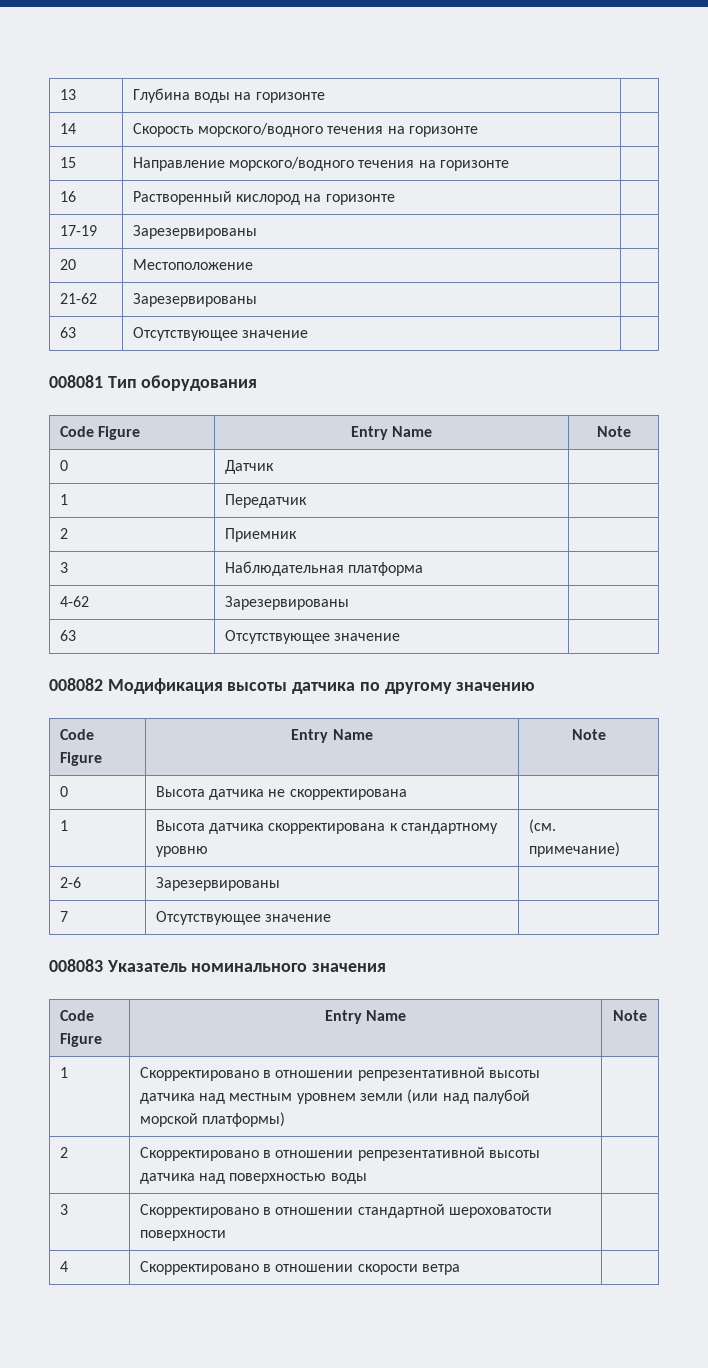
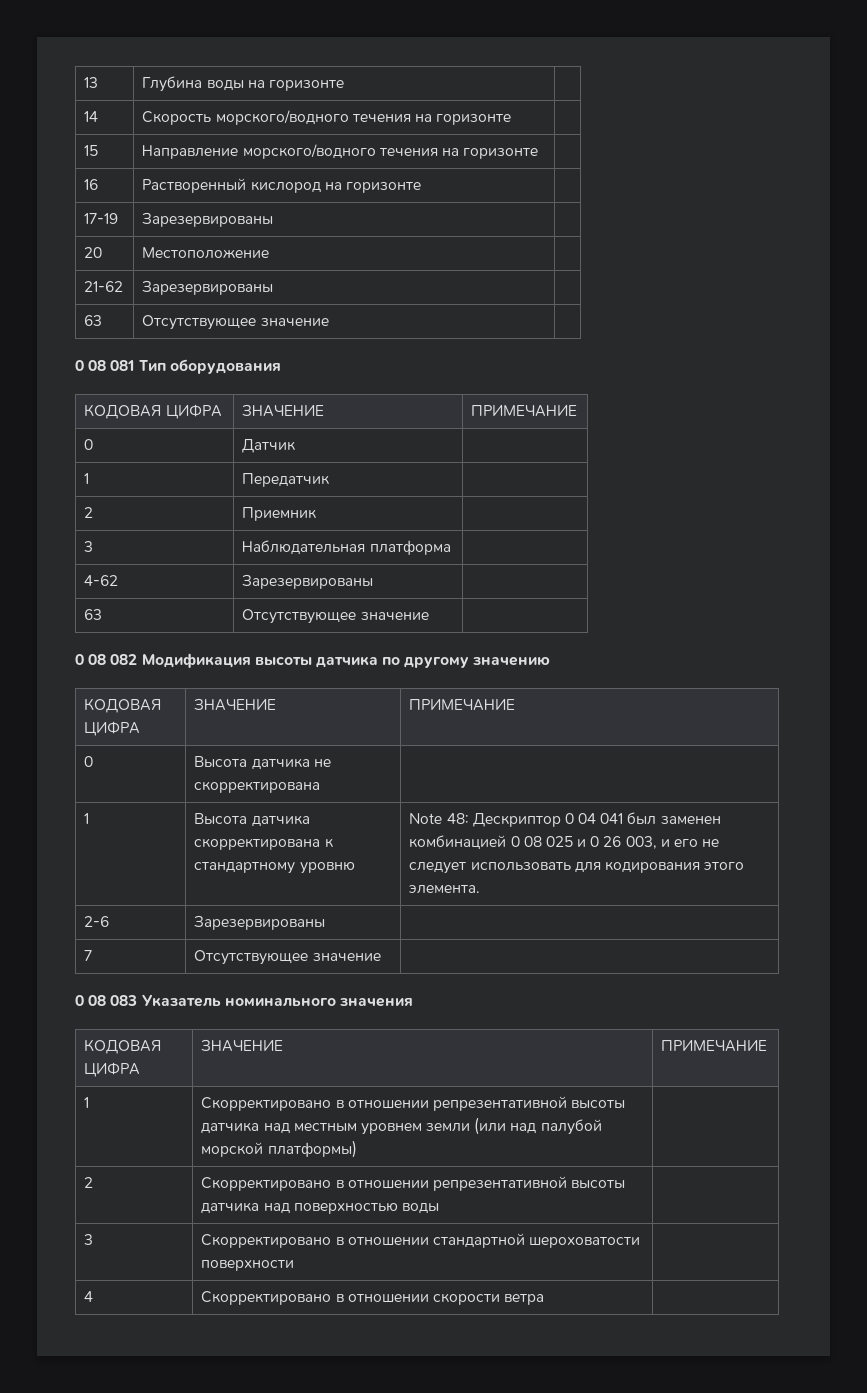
- 008081 Тип оборудования
- Code Figure | Entry Name | Note
+ 0 08 081 Тип оборудования
+ КОДОВАЯ ЦИФРА | ЗНАЧЕНИЕ | ПРИМЕЧАНИЕ
- 008082 Модификация высоты датчика по другому значению
- Code Figure | Entry Name | Note
+ 0 08 082 Модификация высоты датчика по другому значению
+ КОДОВАЯ ЦИФРА | ЗНАЧЕНИЕ | ПРИМЕЧАНИЕ
- 1 | Высота датчика скорректирована к стандартному уровню | (см. примечание)
+ 1 | Высота датчика скорректирована к стандартному уровню | Note 48: Дескриптор 0 04 041 был заменен комбинацией 0 08 025 и 0 26 003, и его не следует использовать для кодирования этого элемента.
- 008083 Указатель номинального значения
- Code Figure | Entry Name | Note
+ 0 08 083 Указатель номинального значения
+ КОДОВАЯ ЦИФРА | ЗНАЧЕНИЕ | ПРИМЕЧАНИЕ

